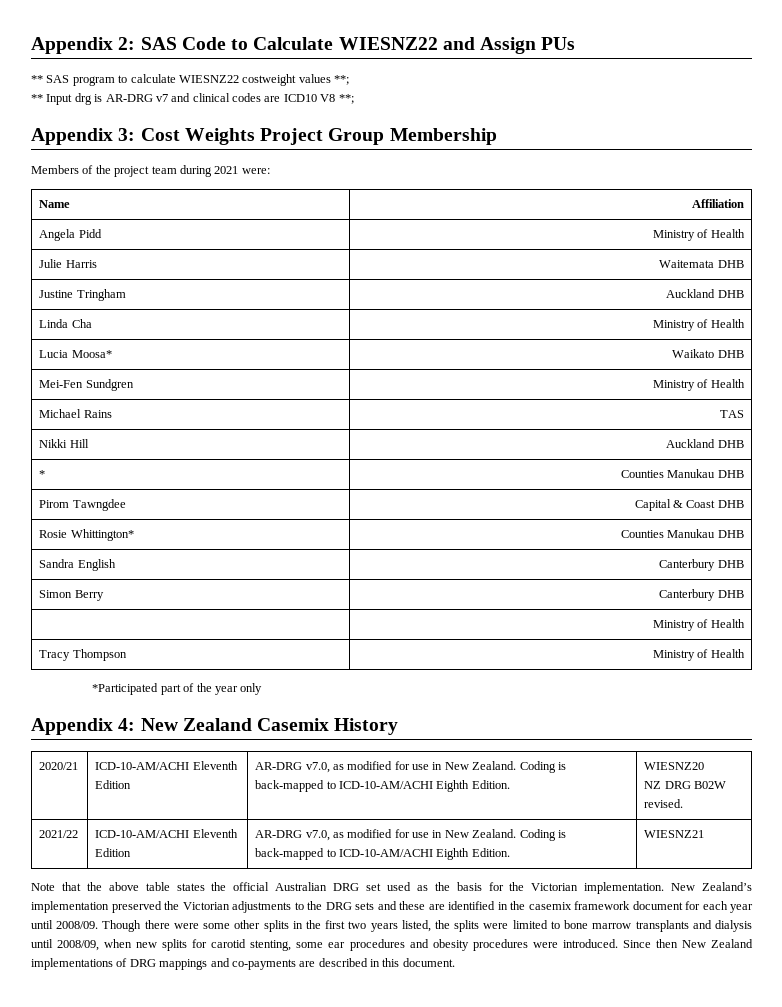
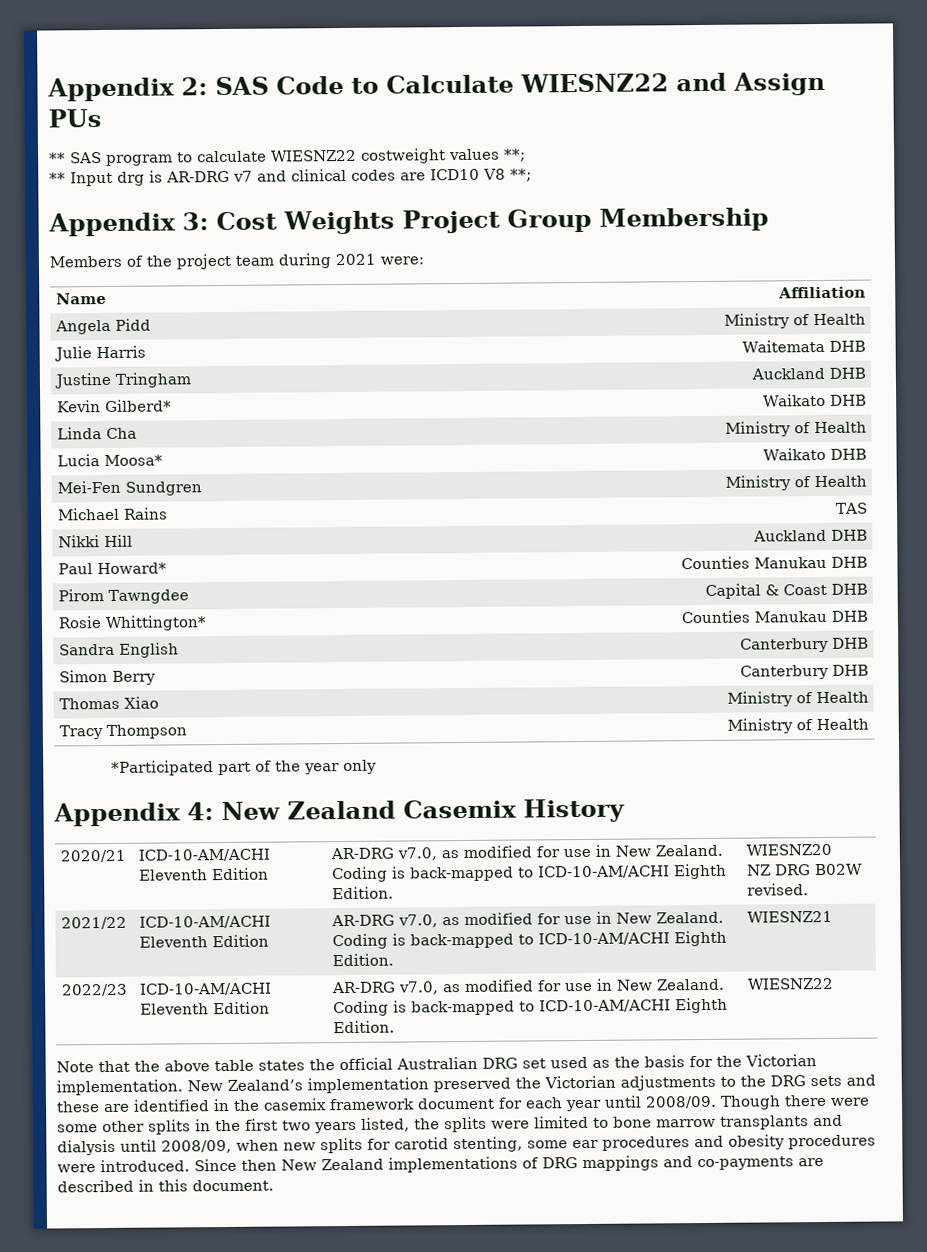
+ Kevin Gilberd* | Waikato DHB
- * | Counties Manukau DHB
+ Paul Howard* | Counties Manukau DHB
  Simon Berry | Canterbury DHB
- | Ministry of Health
+ Thomas Xiao | Ministry of Health
+ 2022/23 | ICD-10-AM/ACHI Eleventh Edition | AR-DRG v7.0, as modified for use in New Zealand. Coding is back-mapped to ICD-10-AM/ACHI Eighth Edition. | WIESNZ22

